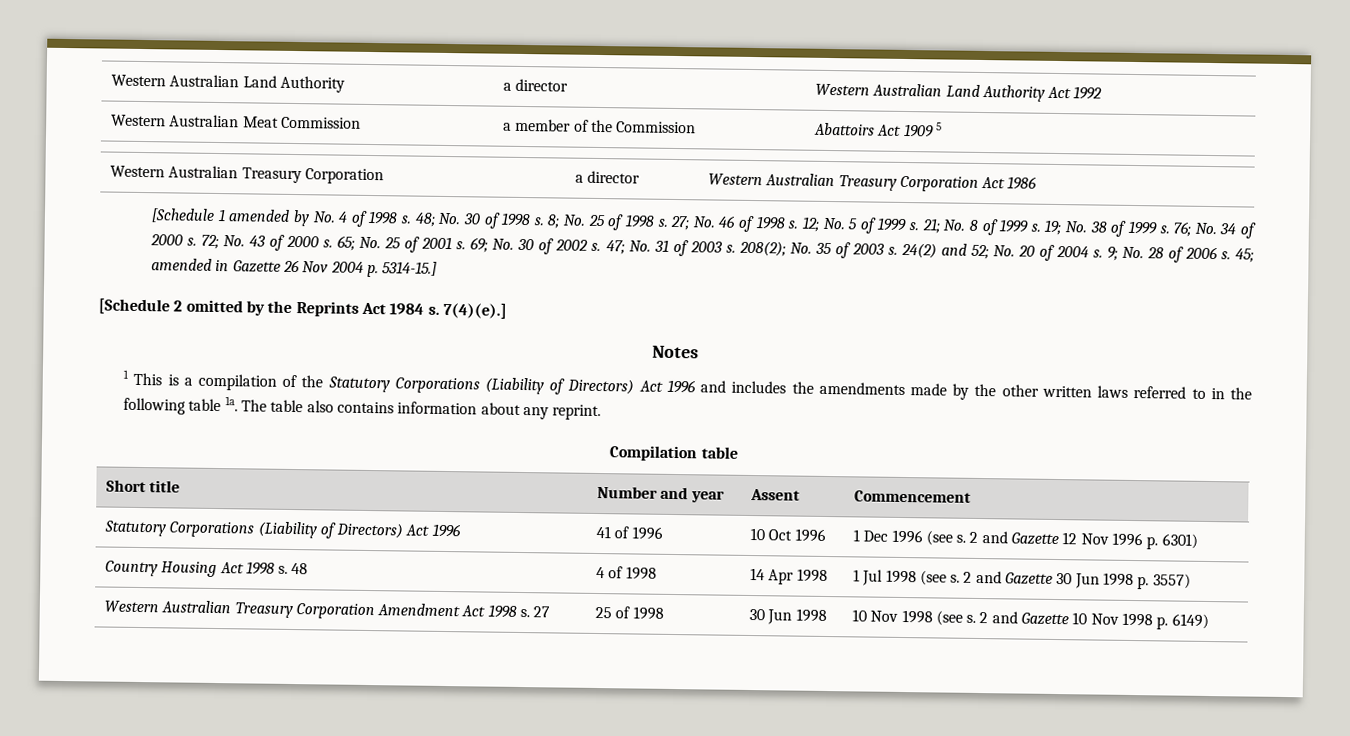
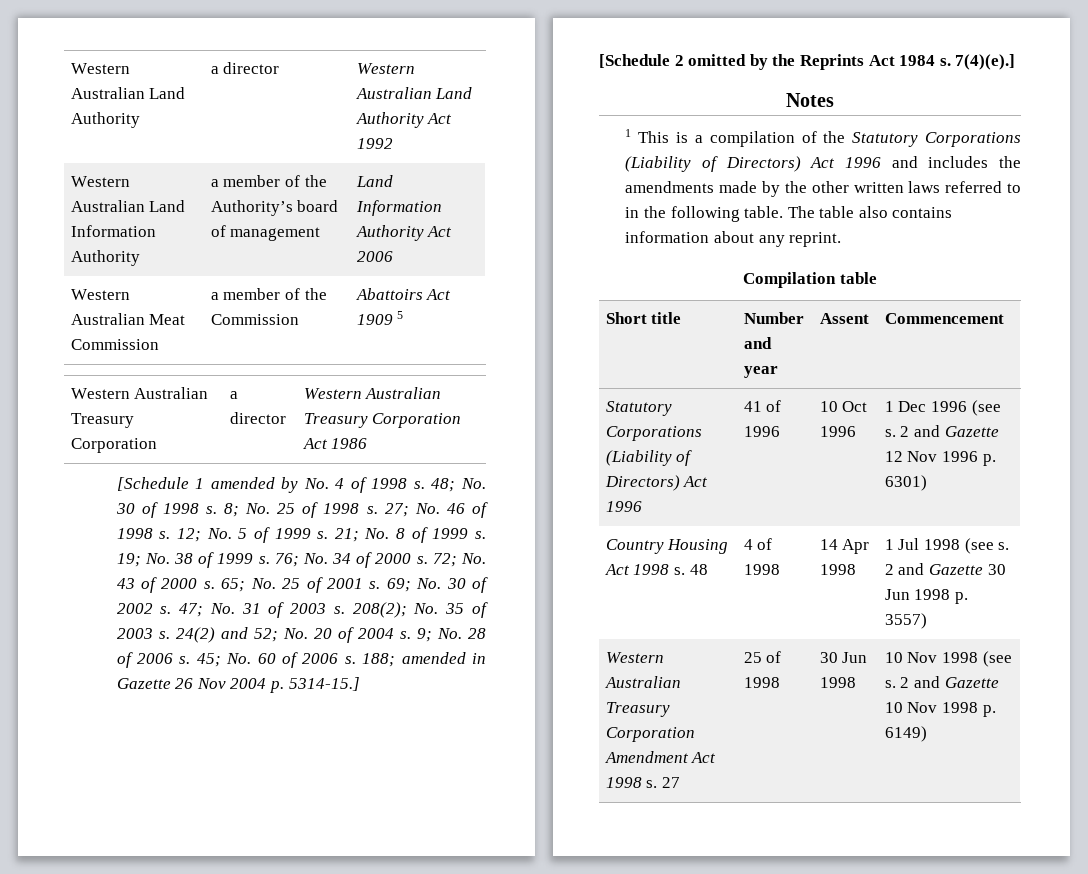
+ Western Australian Land Information Authority | a member of the Authority’s board of management | Land Information Authority Act 2006
- 45; amended in Gazette 26 Nov 2004 p. 5314-15.]
+ 45; No. 60 of 2006 s. 188; amended in Gazette 26 Nov 2004 p. 5314-15.]
- 1 This is a compilation of the Statutory Corporations (Liability of Directors) Act 1996 and includes the amendments made by the other written laws referred to in the following table 1a.
+ 1 This is a compilation of the Statutory Corporations (Liability of Directors) Act 1996 and includes the amendments made by the other written laws referred to in the following table.

